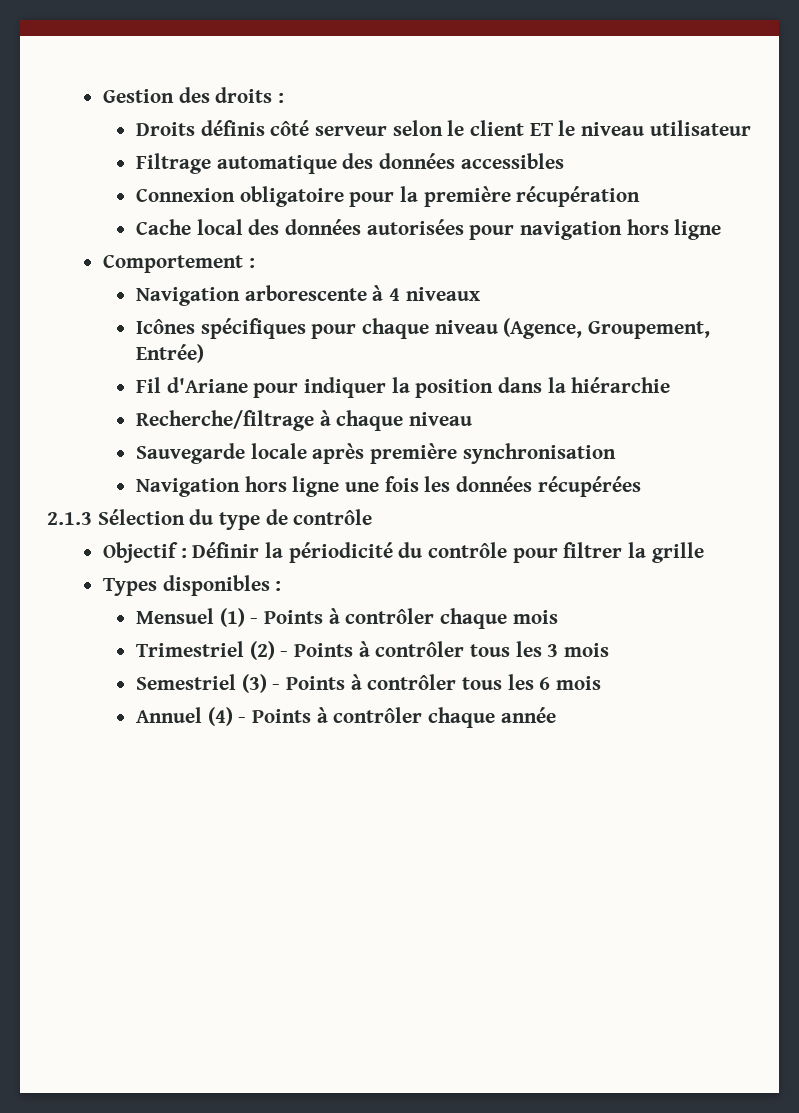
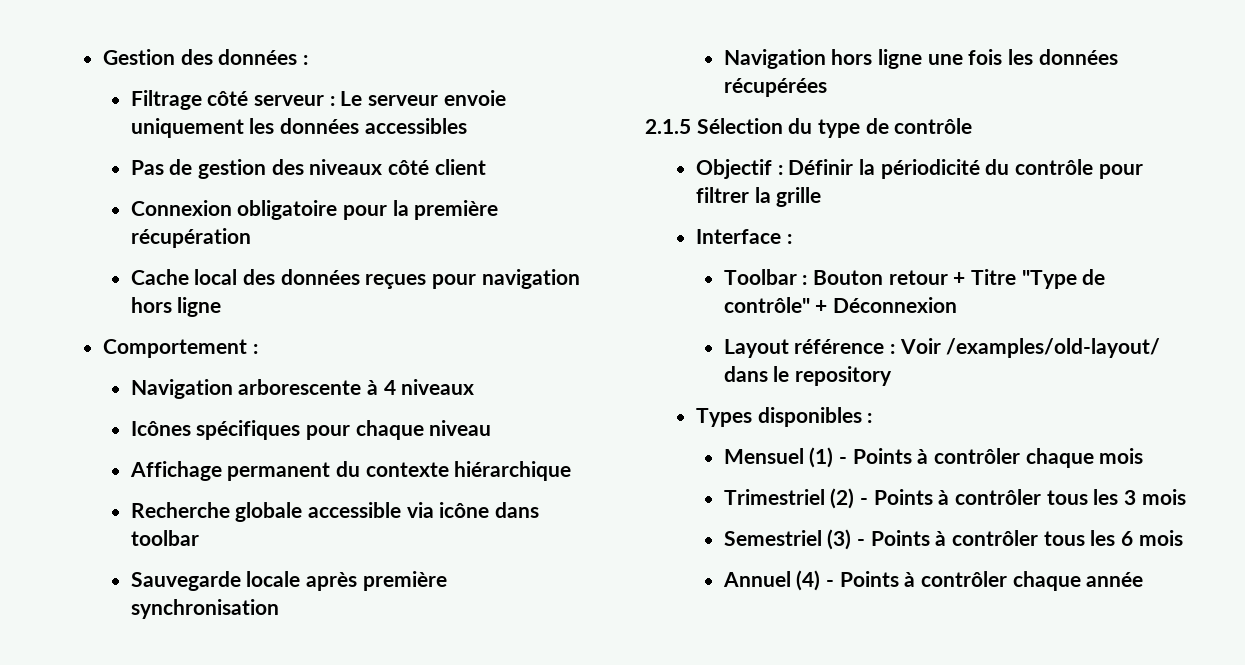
- Gestion des droits :
- Droits définis côté serveur selon le client ET le niveau utilisateur
- Filtrage automatique des données accessibles
+ Gestion des données :
+ Filtrage côté serveur : Le serveur envoie uniquement les données accessibles
+ Pas de gestion des niveaux côté client
- Cache local des données autorisées pour navigation hors ligne
+ Cache local des données reçues pour navigation hors ligne
- Icônes spécifiques pour chaque niveau (Agence, Groupement, Entrée)
- Fil d'Ariane pour indiquer la position dans la hiérarchie
- Recherche/filtrage à chaque niveau
+ Icônes spécifiques pour chaque niveau
+ Affichage permanent du contexte hiérarchique
+ Recherche globale accessible via icône dans toolbar
- 2.1.3 Sélection du type de contrôle
+ 2.1.5 Sélection du type de contrôle
+ Interface :
+ Toolbar : Bouton retour + Titre "Type de contrôle" + Déconnexion
+ Layout référence : Voir /examples/old-layout/ dans le repository

